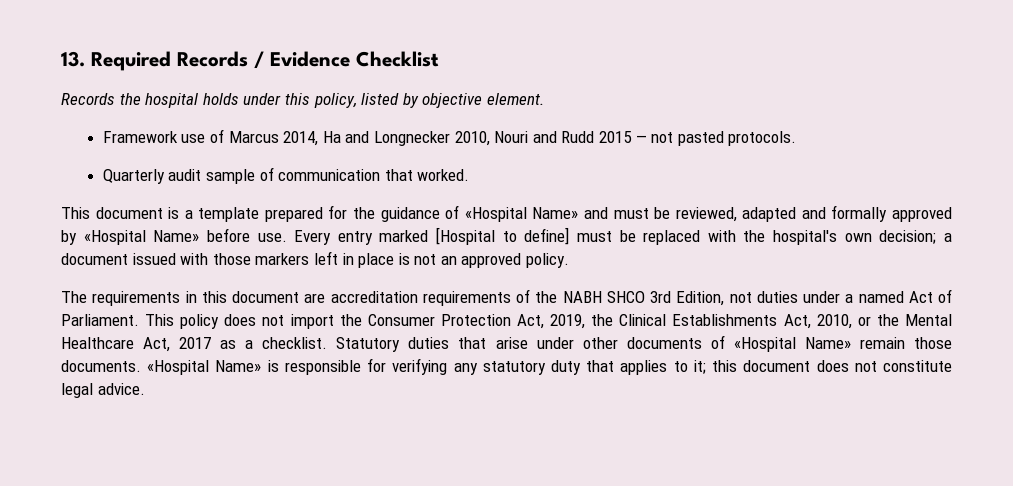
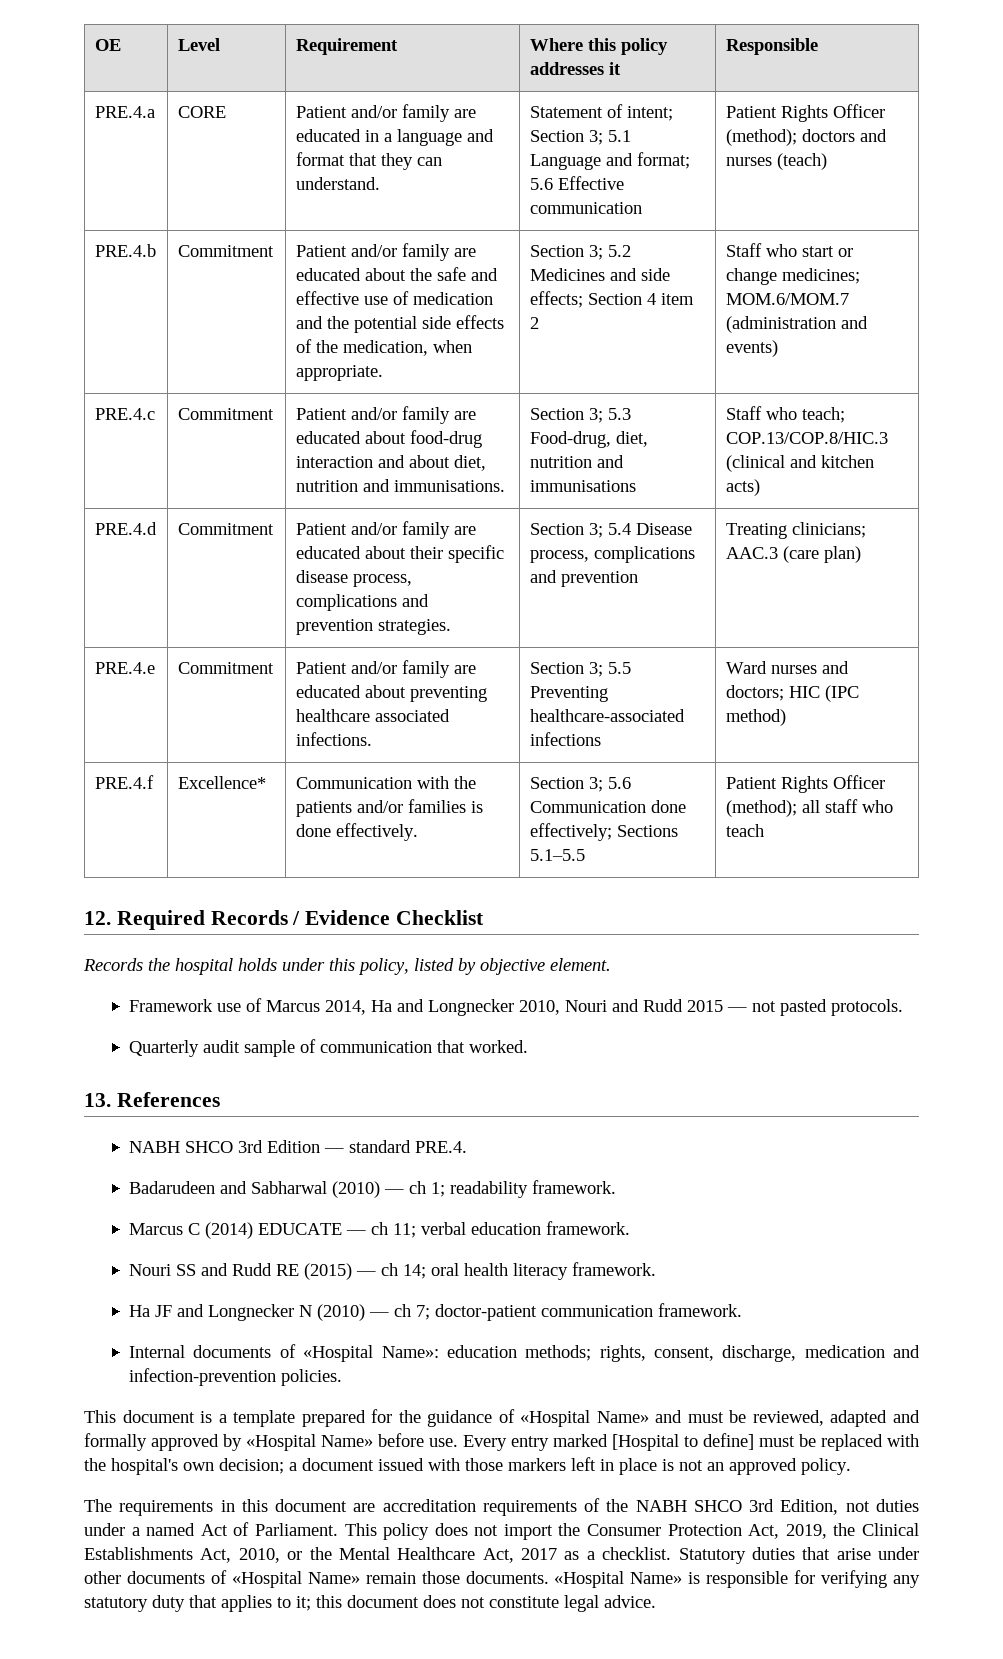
- 13. Required Records / Evidence Checklist
+ OE | Level | Requirement | Where this policy addresses it | Responsible
+ PRE.4.a | CORE | Patient and/or family are educated in a language and format that they can understand. | Statement of intent; Section 3; 5.1 Language and format; 5.6 Effective communication | Patient Rights Officer (method); doctors and nurses (teach)
+ PRE.4.b | Commitment | Patient and/or family are educated about the safe and effective use of medication and the potential side effects of the medication, when appropriate. | Section 3; 5.2 Medicines and side effects; Section 4 item 2 | Staff who start or change medicines; MOM.6/MOM.7 (administration and events)
+ PRE.4.c | Commitment | Patient and/or family are educated about food-drug interaction and about diet, nutrition and immunisations. | Section 3; 5.3 Food-drug, diet, nutrition and immunisations | Staff who teach; COP.13/COP.8/HIC.3 (clinical and kitchen acts)
+ PRE.4.d | Commitment | Patient and/or family are educated about their specific disease process, complications and prevention strategies. | Section 3; 5.4 Disease process, complications and prevention | Treating clinicians; AAC.3 (care plan)
+ PRE.4.e | Commitment | Patient and/or family are educated about preventing healthcare associated infections. | Section 3; 5.5 Preventing healthcare-associated infections | Ward nurses and doctors; HIC (IPC method)
+ PRE.4.f | Excellence* | Communication with the patients and/or families is done effectively. | Section 3; 5.6 Communication done effectively; Sections 5.1–5.5 | Patient Rights Officer (method); all staff who teach
+ 12. Required Records / Evidence Checklist
+ 13. References
+ NABH SHCO 3rd Edition — standard PRE.4.
+ Badarudeen and Sabharwal (2010) — ch 1; readability framework.
+ Marcus C (2014) EDUCATE — ch 11; verbal education framework.
+ Nouri SS and Rudd RE (2015) — ch 14; oral health literacy framework.
+ Ha JF and Longnecker N (2010) — ch 7; doctor-patient communication framework.
+ Internal documents of «Hospital Name»: education methods; rights, consent, discharge, medication and infection-prevention policies.

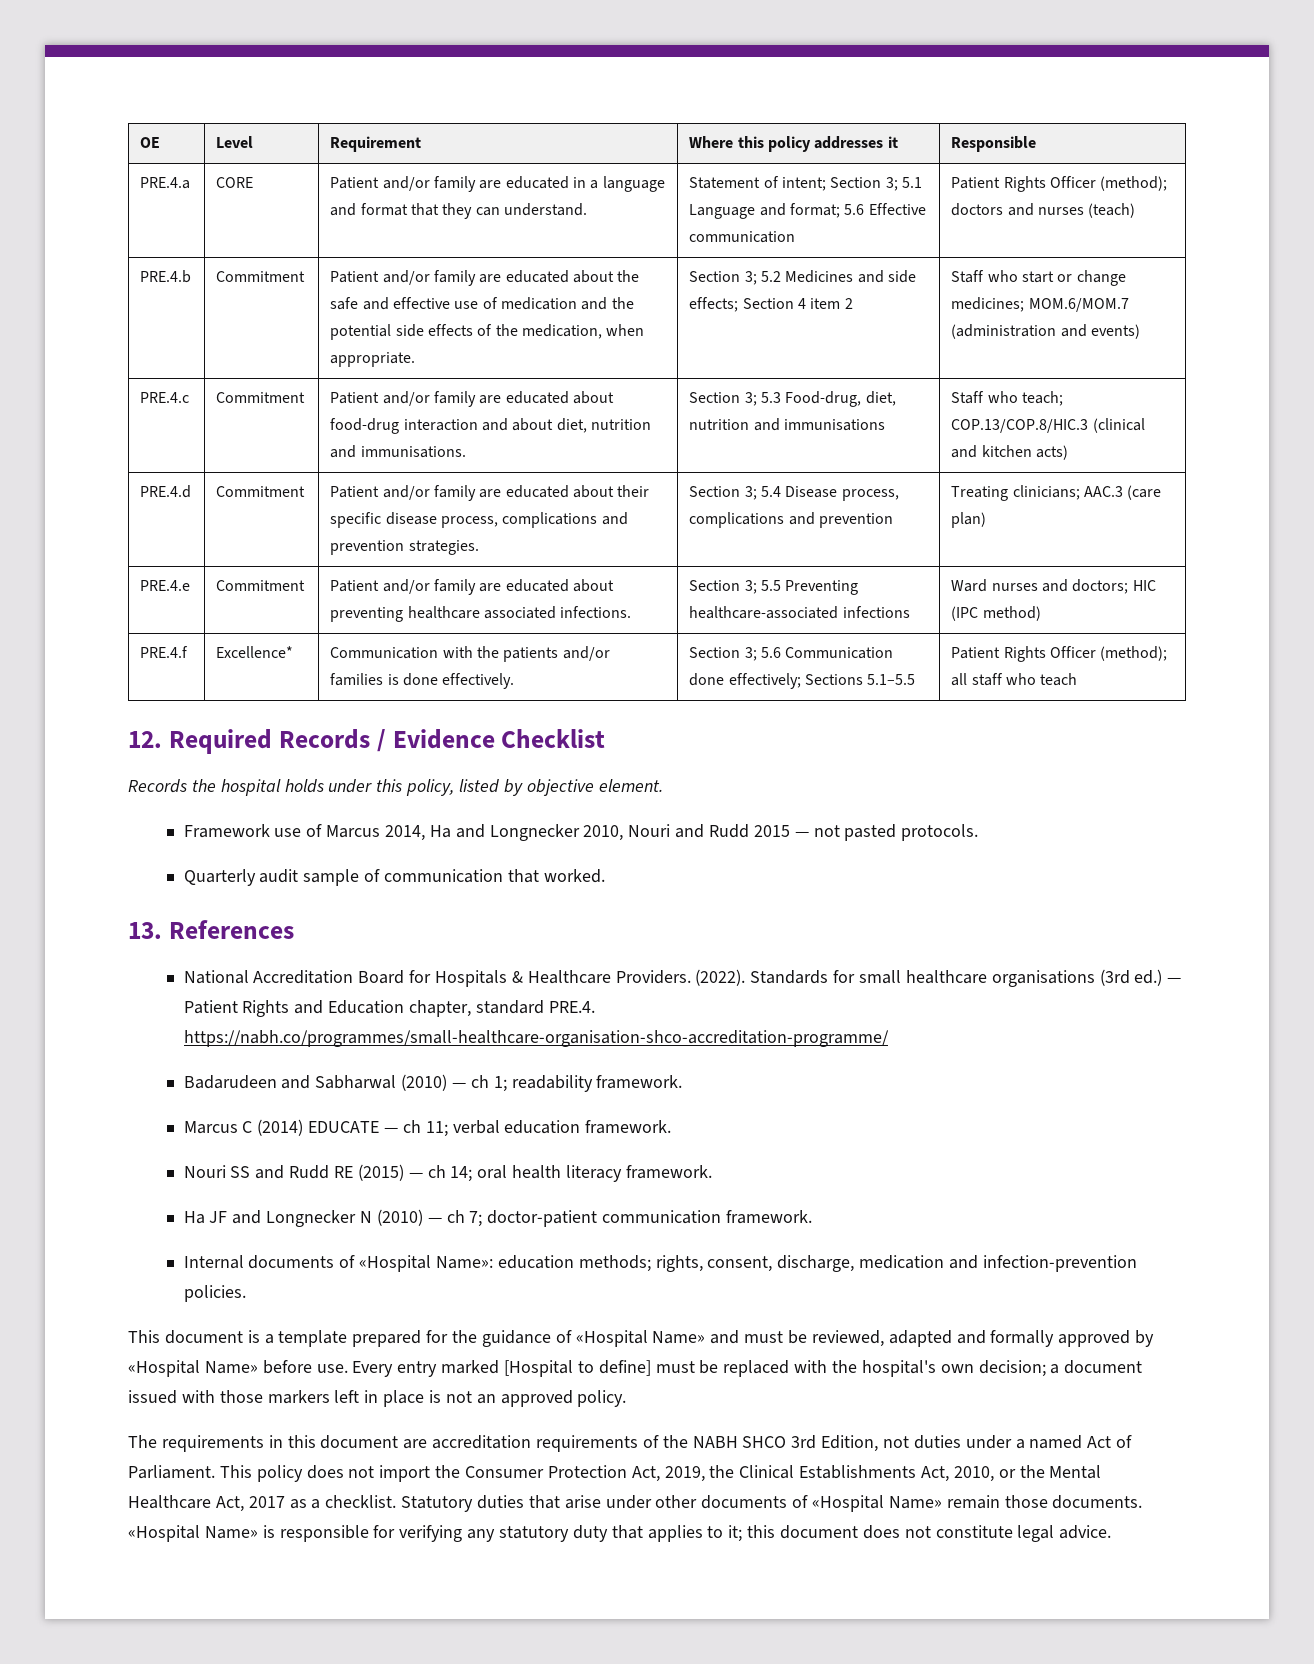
- NABH SHCO 3rd Edition — standard PRE.4.
+ National Accreditation Board for Hospitals & Healthcare Providers. (2022). Standards for small healthcare organisations (3rd ed.) — Patient Rights and Education chapter, standard PRE.4. https://nabh.co/programmes/small-healthcare-organisation-shco-accreditation-programme/

